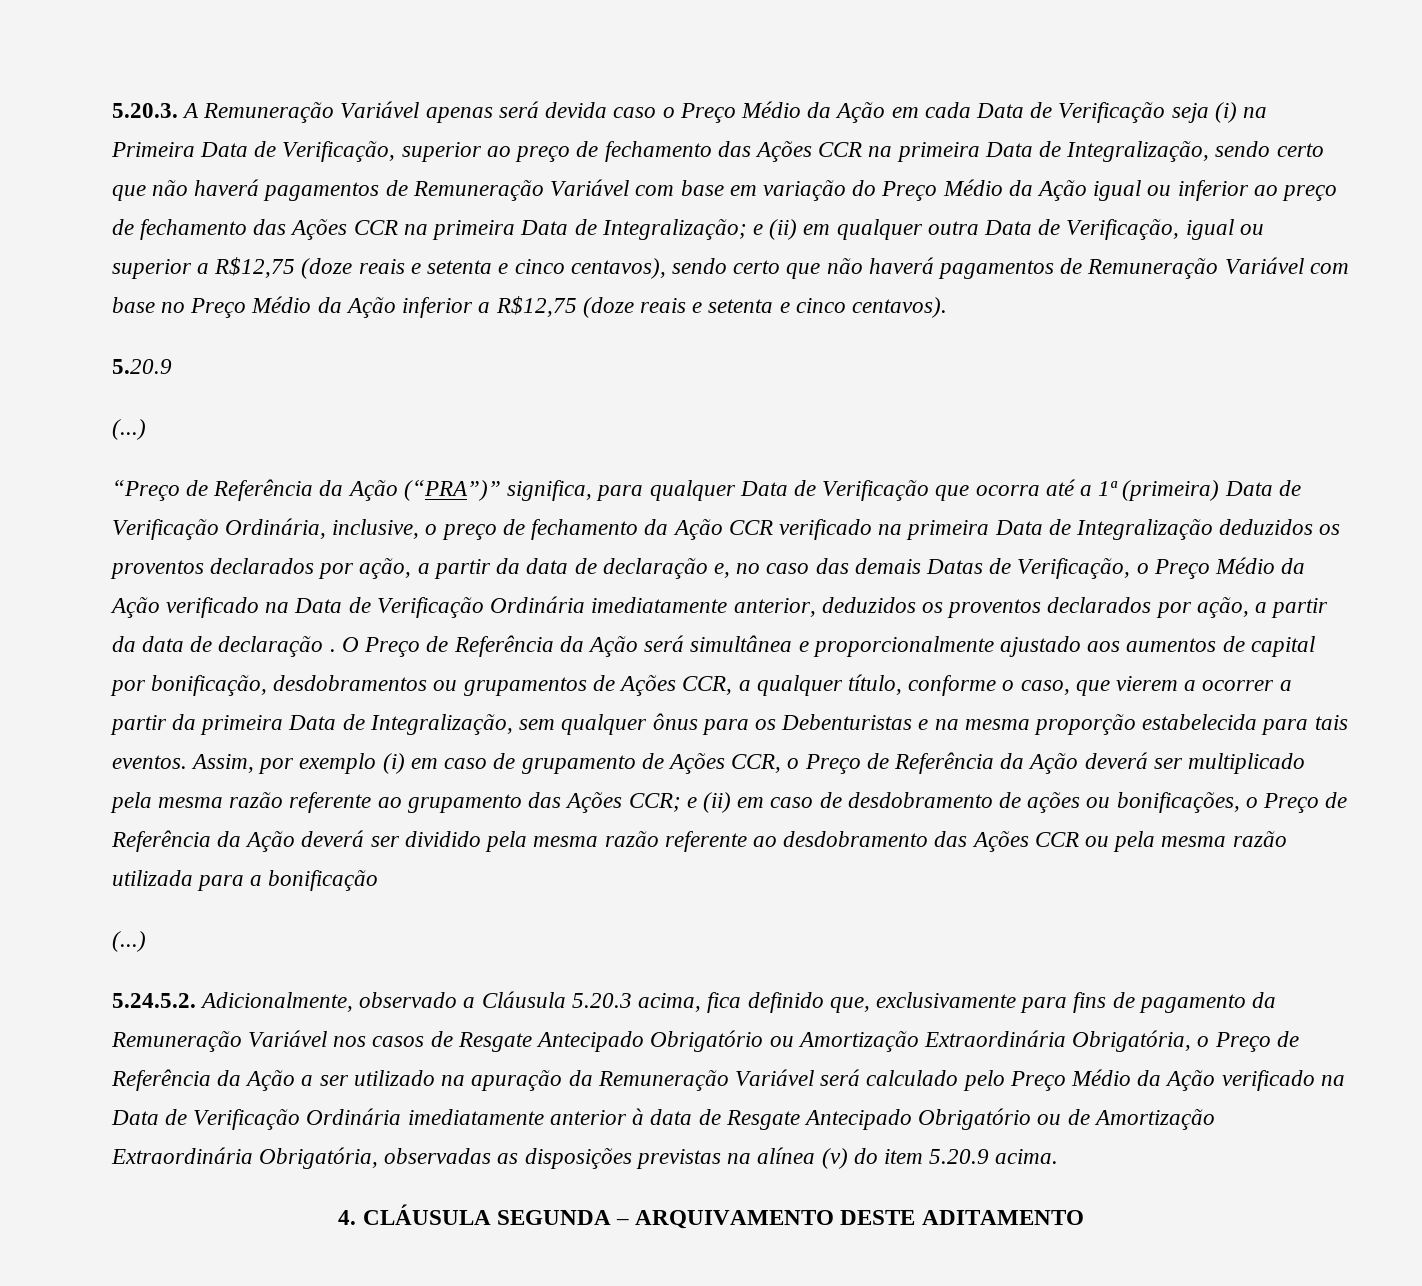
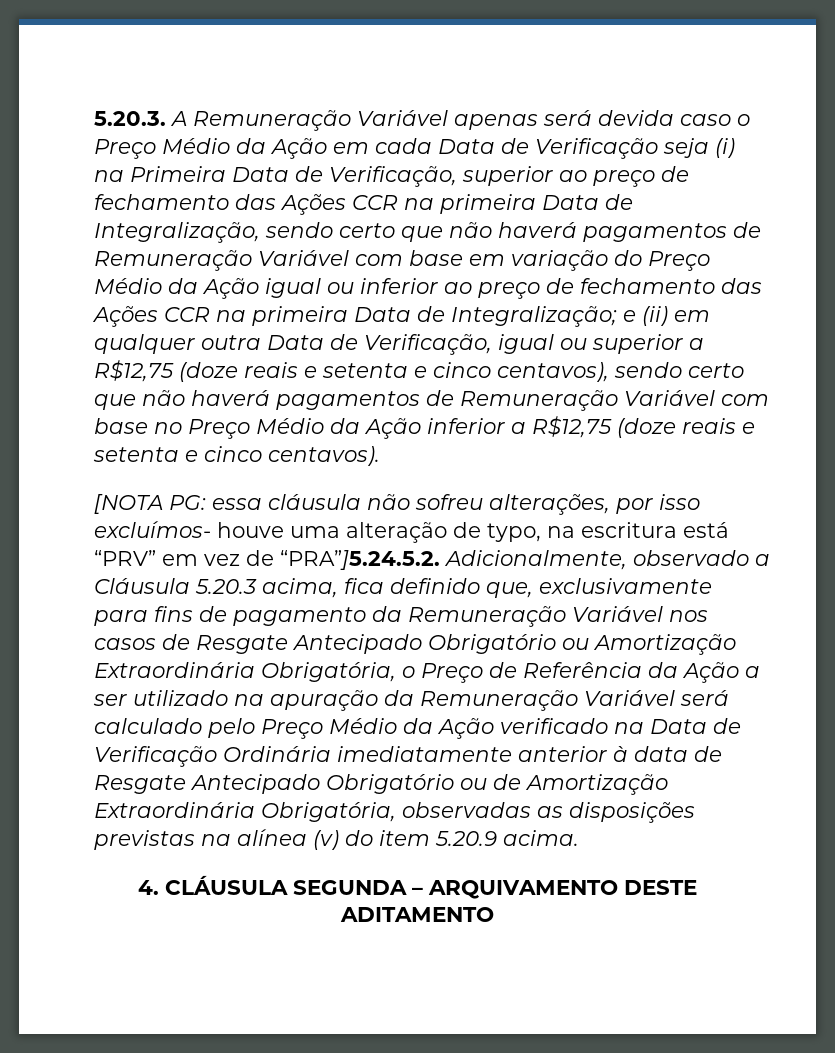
  e (ii) em qualquer outra Data de Verificação, igual ou superior a R$12,75 (doze reais e setenta e cinco centavos), sendo certo que não haverá pagamentos de Remuneração Variável com base no Preço Médio da Ação inferior a R$12,75 (doze reais e setenta e cinco centavos).
- 5.20.9
- (...)
- “Preço de Referência da Ação (“PRA”)” significa, para qualquer Data de Verificação que ocorra até a 1ª (primeira) Data de Verificação Ordinária, inclusive, o preço de fechamento da Ação CCR verificado na primeira Data de Integralização deduzidos os proventos declarados por ação, a partir da data de declaração e, no caso das demais Datas de Verificação, o Preço Médio da Ação verificado na Data de Verificação Ordinária imediatamente anterior, deduzidos os proventos declarados por ação, a partir da data de declaração . O Preço de Referência da Ação será simultânea e proporcionalmente ajustado aos aumentos de capital por bonificação, desdobramentos ou grupamentos de Ações CCR, a qualquer título, conforme o caso, que vierem a ocorrer a partir da primeira Data de Integralização, sem qualquer ônus para os Debenturistas e na mesma proporção estabelecida para tais eventos. Assim, por exemplo (i) em caso de grupamento de Ações CCR, o Preço de Referência da Ação deverá ser multiplicado pela mesma razão referente ao grupamento das Ações CCR; e (ii) em caso de desdobramento de ações ou bonificações, o Preço de Referência da Ação deverá ser dividido pela mesma razão referente ao desdobramento das Ações CCR ou pela mesma razão utilizada para a bonificação
- (...)
- 5.24.5.2. Adicionalmente, observado a Cláusula 5.20.3 acima, fica definido que, exclusivamente para fins de pagamento da Remuneração Variável nos casos de Resgate Antecipado Obrigatório ou Amortização Extraordinária Obrigatória, o Preço de Referência da Ação a ser utilizado na apuração da Remuneração Variável será calculado pelo Preço Médio da Ação verificado na Data de Verificação Ordinária imediatamente anterior à data de Resgate Antecipado Obrigatório ou de Amortização Extraordinária Obrigatória, observadas as disposições previstas na alínea (v) do item 5.20.9 acima.
+ [NOTA PG: essa cláusula não sofreu alterações, por isso excluímos- houve uma alteração de typo, na escritura está “PRV” em vez de “PRA”]5.24.5.2. Adicionalmente, observado a Cláusula 5.20.3 acima, fica definido que, exclusivamente para fins de pagamento da Remuneração Variável nos casos de Resgate Antecipado Obrigatório ou Amortização Extraordinária Obrigatória, o Preço de Referência da Ação a ser utilizado na apuração da Remuneração Variável será calculado pelo Preço Médio da Ação verificado na Data de Verificação Ordinária imediatamente anterior à data de Resgate Antecipado Obrigatório ou de Amortização Extraordinária Obrigatória, observadas as disposições previstas na alínea (v) do item 5.20.9 acima.

